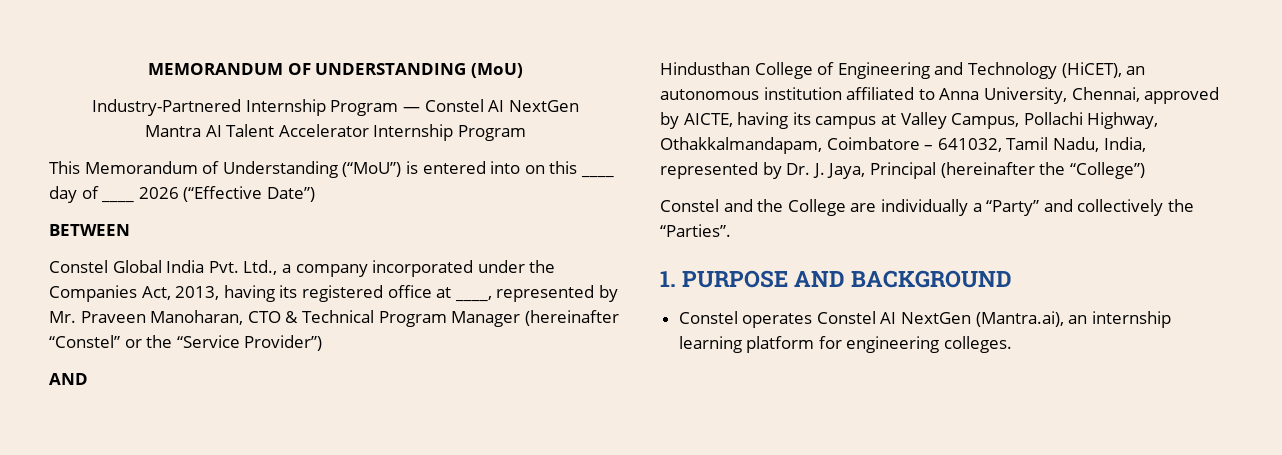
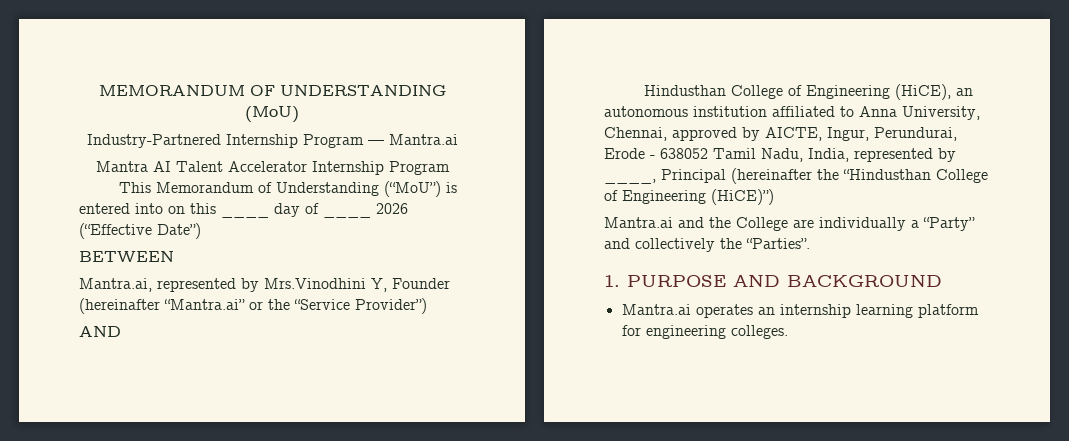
- Industry-Partnered Internship Program — Constel AI NextGen
+ Industry-Partnered Internship Program — Mantra.ai
- Constel Global India Pvt. Ltd., a company incorporated under the Companies Act, 2013, having its registered office at ____, represented by Mr. Praveen Manoharan, CTO & Technical Program Manager (hereinafter “Constel” or the “Service Provider”)
+ Mantra.ai, represented by Mrs.Vinodhini Y, Founder (hereinafter “Mantra.ai” or the “Service Provider”)
- Hindusthan College of Engineering and Technology (HiCET), an autonomous institution affiliated to Anna University, Chennai, approved by AICTE, having its campus at Valley Campus, Pollachi Highway, Othakkalmandapam, Coimbatore – 641032, Tamil Nadu, India, represented by Dr. J. Jaya, Principal (hereinafter the “College”)
- Constel and the College are individually a “Party” and collectively the “Parties”.
+ Hindusthan College of Engineering (HiCE), an autonomous institution affiliated to Anna University, Chennai, approved by AICTE, Ingur, Perundurai, Erode - 638052 Tamil Nadu, India, represented by ____, Principal (hereinafter the “Hindusthan College of Engineering (HiCE)”)
+ Mantra.ai and the College are individually a “Party” and collectively the “Parties”.
- Constel operates Constel AI NextGen (Mantra.ai), an internship learning platform for engineering colleges.
+ Mantra.ai operates an internship learning platform for engineering colleges.

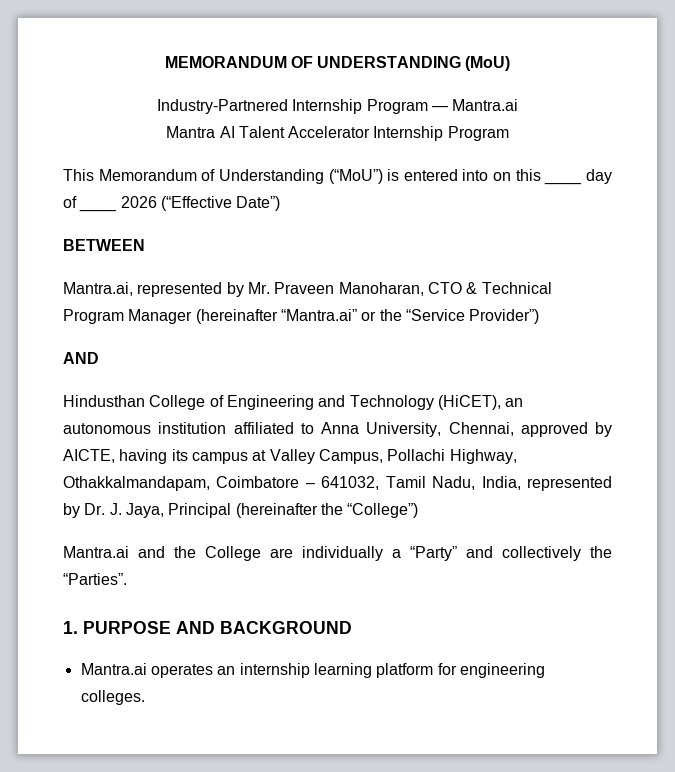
- Mantra.ai, represented by Mrs.Vinodhini Y, Founder (hereinafter “Mantra.ai” or the “Service Provider”)
+ Mantra.ai, represented by Mr. Praveen Manoharan, CTO & Technical Program Manager (hereinafter “Mantra.ai” or the “Service Provider”)
- Hindusthan College of Engineering (HiCE), an autonomous institution affiliated to Anna University, Chennai, approved by AICTE, Ingur, Perundurai, Erode - 638052 Tamil Nadu, India, represented by ____, Principal (hereinafter the “Hindusthan College of Engineering (HiCE)”)
+ Hindusthan College of Engineering and Technology (HiCET), an autonomous institution affiliated to Anna University, Chennai, approved by AICTE, having its campus at Valley Campus, Pollachi Highway, Othakkalmandapam, Coimbatore – 641032, Tamil Nadu, India, represented by Dr. J. Jaya, Principal (hereinafter the “College”)

